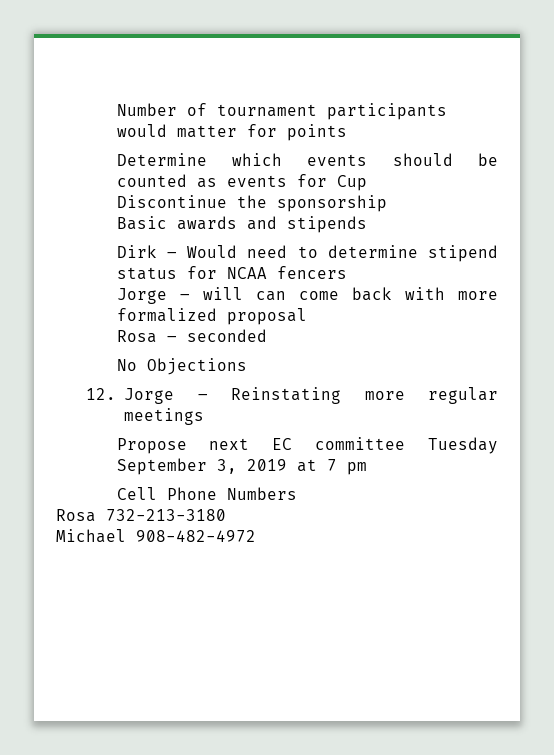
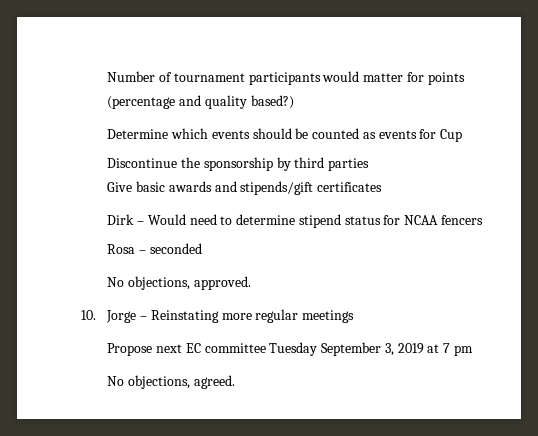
- Number of tournament participants would matter for points
+ Number of tournament participants would matter for points (percentage and quality based?)
- Discontinue the sponsorship
- Basic awards and stipends
+ Discontinue the sponsorship by third parties
+ Give basic awards and stipends/gift certificates
- Jorge – will can come back with more formalized proposal
- No Objections
- 12. Jorge – Reinstating more regular meetings
+ No objections, approved.
+ 10. Jorge – Reinstating more regular meetings
- Cell Phone Numbers
- Rosa 732-213-3180
- Michael 908-482-4972
+ No objections, agreed.

